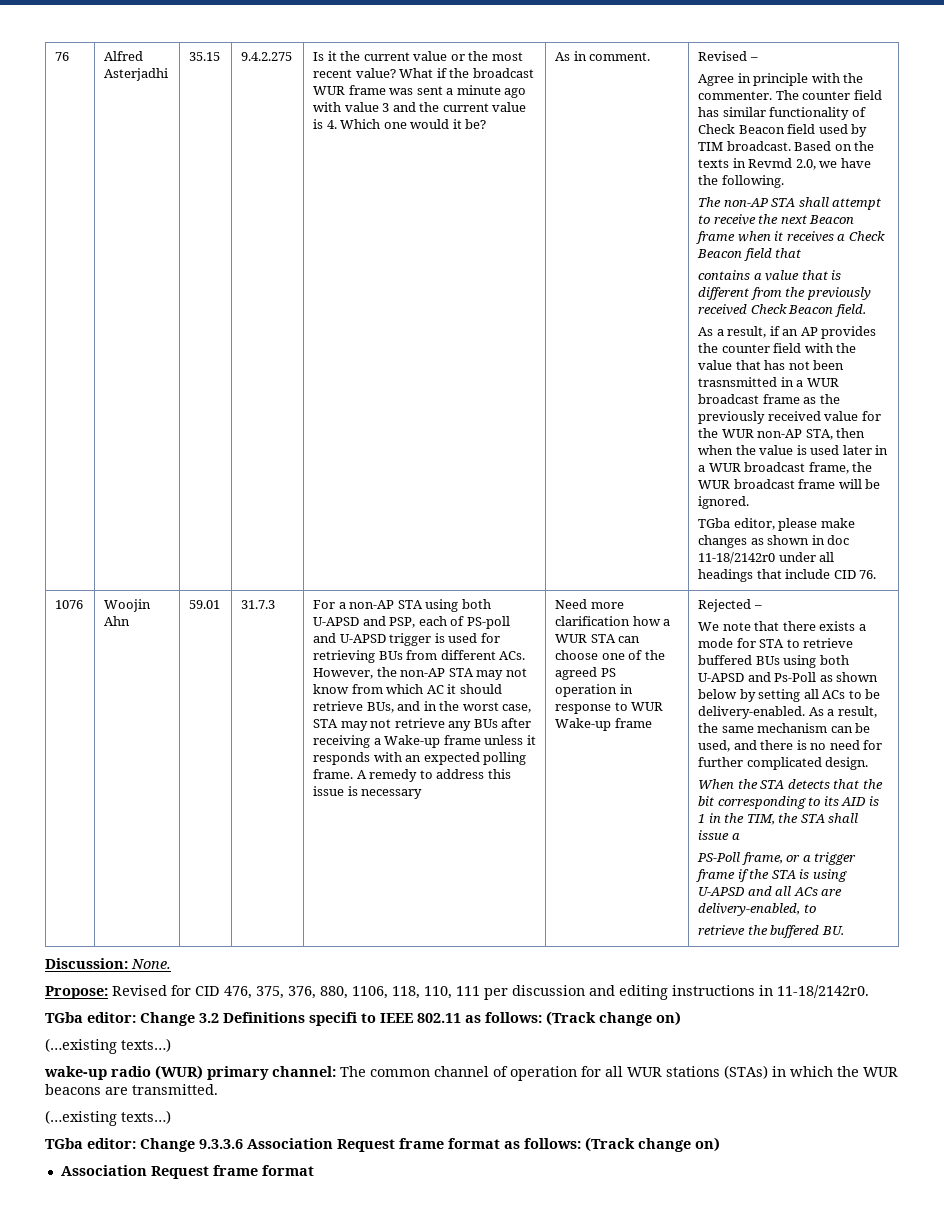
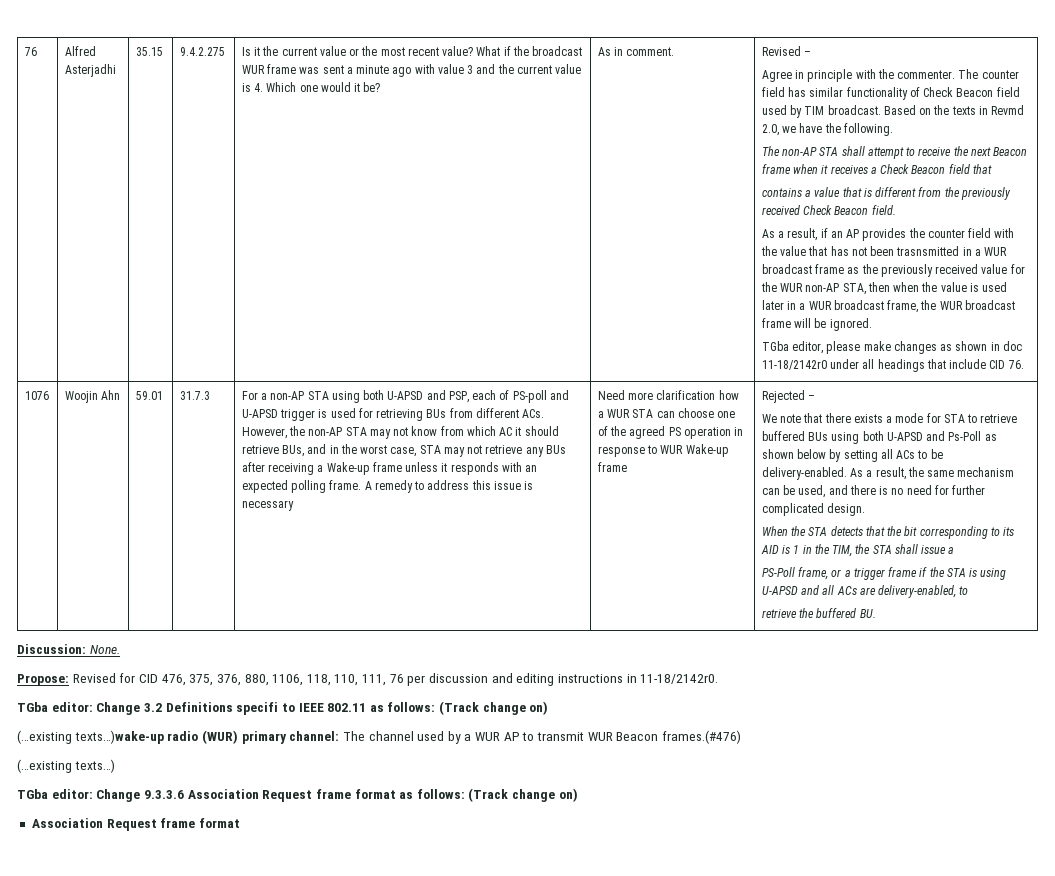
- Propose: Revised for CID 476, 375, 376, 880, 1106, 118, 110, 111 per discussion and editing instructions in 11-18/2142r0.
+ Propose: Revised for CID 476, 375, 376, 880, 1106, 118, 110, 111, 76 per discussion and editing instructions in 11-18/2142r0.
  TGba editor: Change 3.2 Definitions specifi to IEEE 802.11 as follows: (Track change on)
- (…existing texts…)
- wake-up radio (WUR) primary channel: The common channel of operation for all WUR stations (STAs) in which the WUR beacons are transmitted.
+ (…existing texts…)wake-up radio (WUR) primary channel: The channel used by a WUR AP to transmit WUR Beacon frames.(#476)

